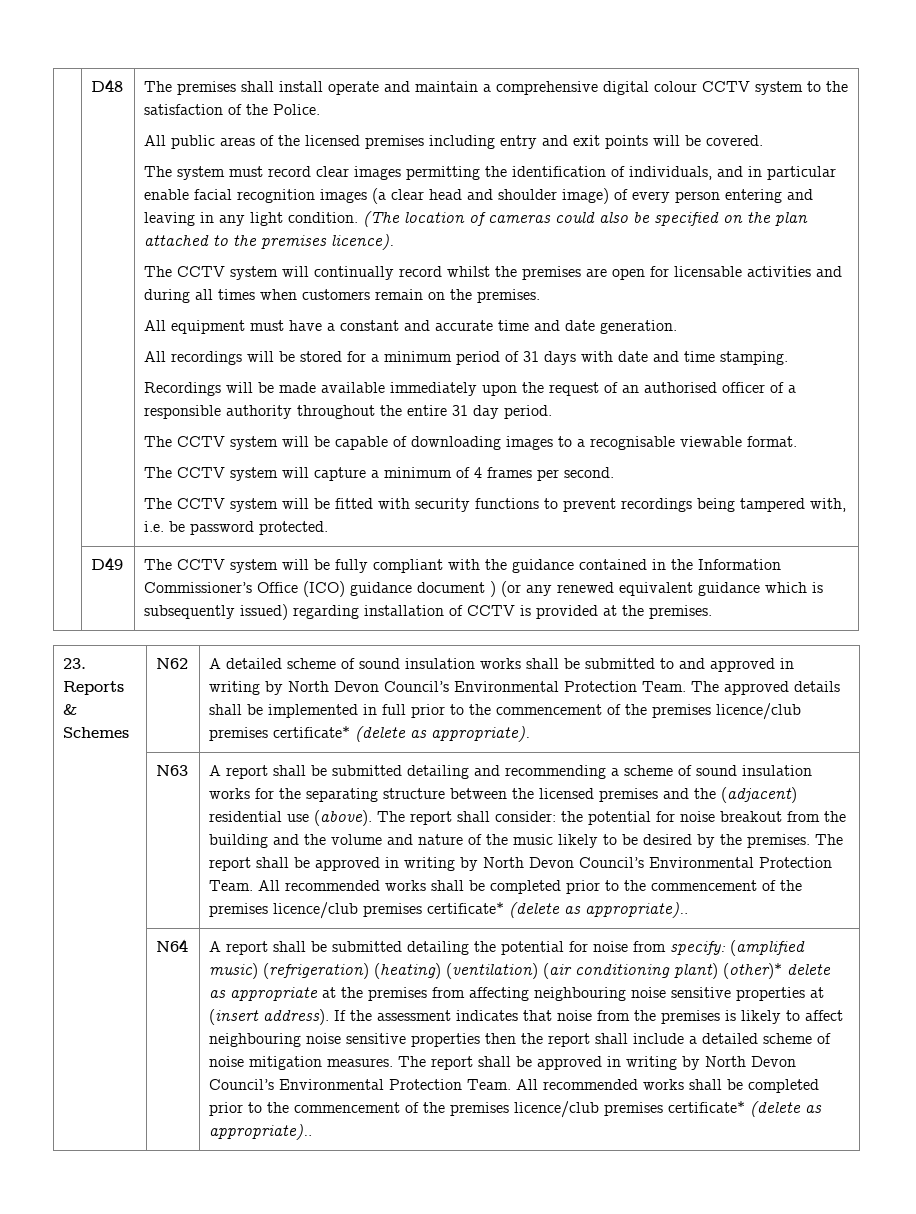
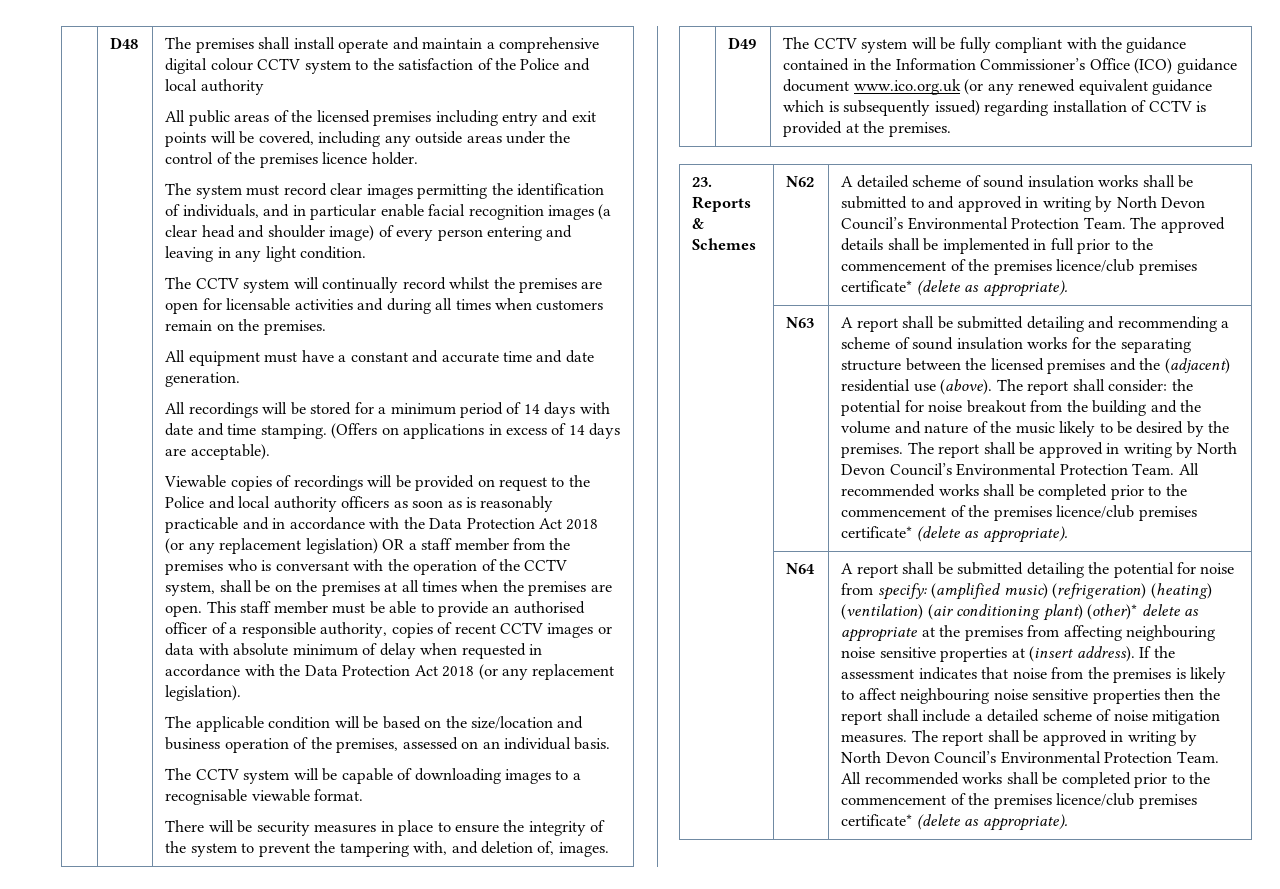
- The premises shall install operate and maintain a comprehensive digital colour CCTV system to the satisfaction of the Police.
+ The premises shall install operate and maintain a comprehensive digital colour CCTV system to the satisfaction of the Police and local authority
- All public areas of the licensed premises including entry and exit points will be covered.
+ All public areas of the licensed premises including entry and exit points will be covered, including any outside areas under the control of the premises licence holder.
- (The location of cameras could also be specified on the plan attached to the premises licence).
- All recordings will be stored for a minimum period of 31 days with date and time stamping.
- Recordings will be made available immediately upon the request of an authorised officer of a responsible authority throughout the entire 31 day period.
+ All recordings will be stored for a minimum period of 14 days with date and time stamping. (Offers on applications in excess of 14 days are acceptable).
+ Viewable copies of recordings will be provided on request to the Police and local authority officers as soon as is reasonably practicable and in accordance with the Data Protection Act 2018 (or any replacement legislation) OR a staff member from the premises who is conversant with the operation of the CCTV system, shall be on the premises at all times when the premises are open. This staff member must be able to provide an authorised officer of a responsible authority, copies of recent CCTV images or data with absolute minimum of delay when requested in accordance with the Data Protection Act 2018 (or any replacement legislation).
+ The applicable condition will be based on the size/location and business operation of the premises, assessed on an individual basis.
- The CCTV system will capture a minimum of 4 frames per second.
- The CCTV system will be fitted with security functions to prevent recordings being tampered with, i.e. be password protected.
+ There will be security measures in place to ensure the integrity of the system to prevent the tampering with, and deletion of, images.
- | D49 | The CCTV system will be fully compliant with the guidance contained in the Information Commissioner’s Office (ICO) guidance document ) (or any renewed equivalent guidance which is subsequently issued) regarding installation of CCTV is provided at the premises.
+ | D49 | The CCTV system will be fully compliant with the guidance contained in the Information Commissioner’s Office (ICO) guidance document www.ico.org.uk (or any renewed equivalent guidance which is subsequently issued) regarding installation of CCTV is provided at the premises.
- The report shall consider: the potential for noise breakout from the building and the volume and nature of the music likely to be desired by the premises. The report shall be approved in writing by North Devon Council’s Environmental Protection Team. All recommended works shall be completed prior to the commencement of the premises licence/club premises certificate* (delete as appropriate)..
+ The report shall consider: the potential for noise breakout from the building and the volume and nature of the music likely to be desired by the premises. The report shall be approved in writing by North Devon Council’s Environmental Protection Team. All recommended works shall be completed prior to the commencement of the premises licence/club premises certificate* (delete as appropriate).
- If the assessment indicates that noise from the premises is likely to affect neighbouring noise sensitive properties then the report shall include a detailed scheme of noise mitigation measures. The report shall be approved in writing by North Devon Council’s Environmental Protection Team. All recommended works shall be completed prior to the commencement of the premises licence/club premises certificate* (delete as appropriate)..
+ If the assessment indicates that noise from the premises is likely to affect neighbouring noise sensitive properties then the report shall include a detailed scheme of noise mitigation measures. The report shall be approved in writing by North Devon Council’s Environmental Protection Team. All recommended works shall be completed prior to the commencement of the premises licence/club premises certificate* (delete as appropriate).

